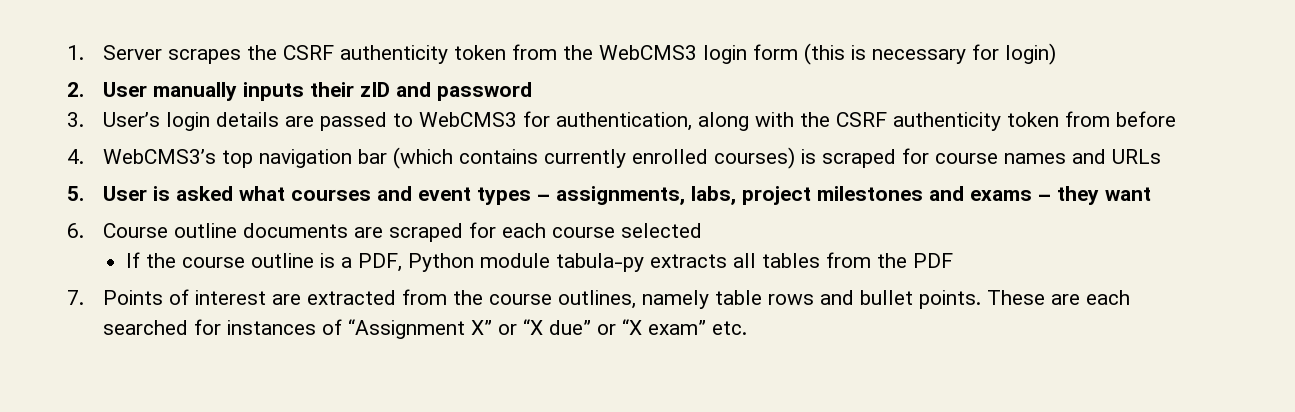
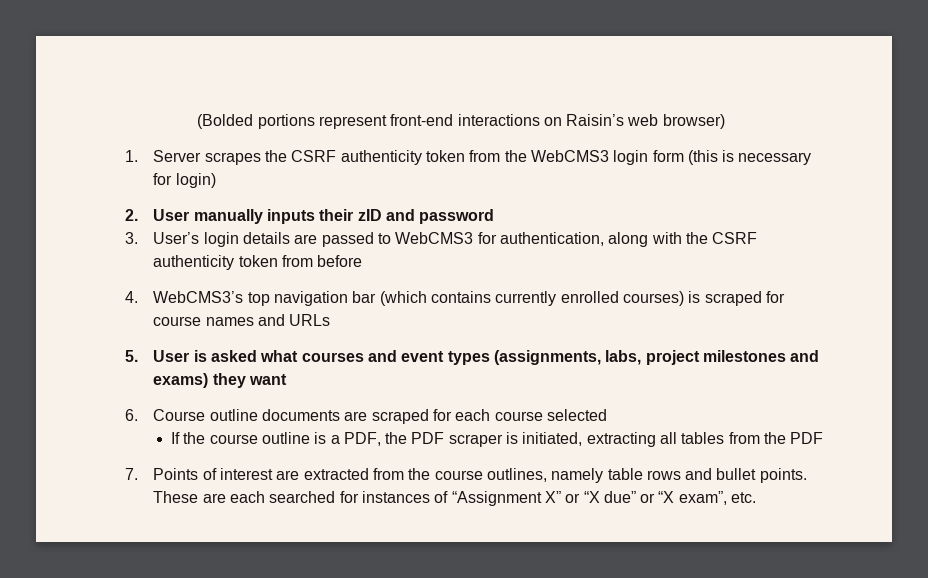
+ (Bolded portions represent front-end interactions on Raisin’s web browser)
- 5. User is asked what courses and event types – assignments, labs, project milestones and exams – they want
+ 5. User is asked what courses and event types (assignments, labs, project milestones and exams) they want
- If the course outline is a PDF, Python module tabula-py extracts all tables from the PDF
+ If the course outline is a PDF, the PDF scraper is initiated, extracting all tables from the PDF
- These are each searched for instances of “Assignment X” or “X due” or “X exam” etc.
+ These are each searched for instances of “Assignment X” or “X due” or “X exam”, etc.

